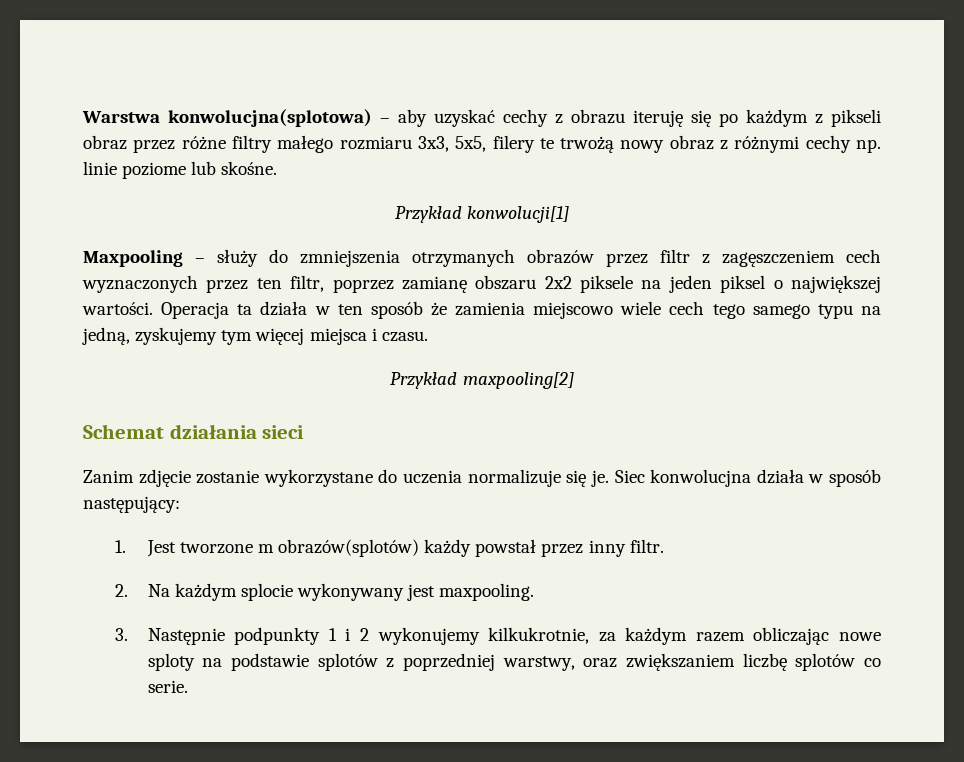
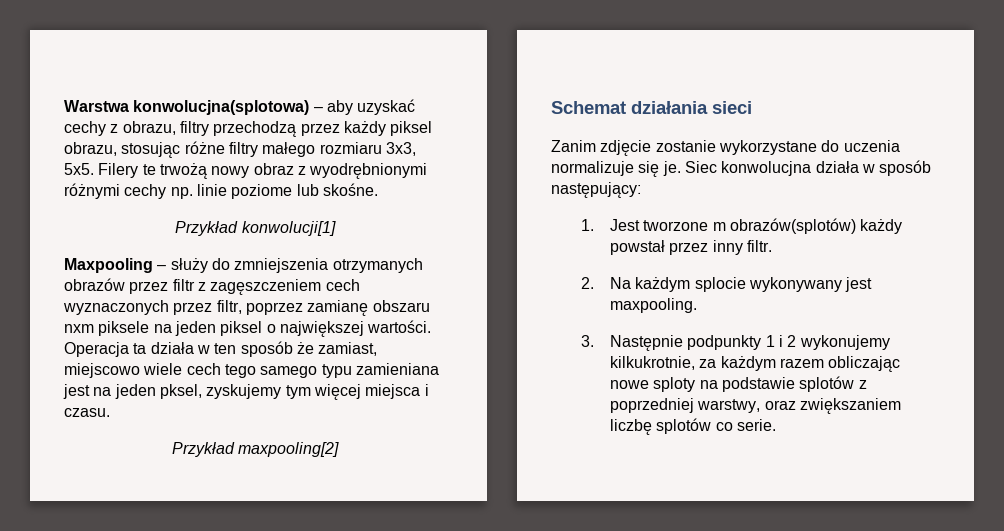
- Warstwa konwolucjna(splotowa) – aby uzyskać cechy z obrazu iteruję się po każdym z pikseli obraz przez różne filtry małego rozmiaru 3x3, 5x5, filery te trwożą nowy obraz z różnymi cechy np. linie poziome lub skośne.
+ Warstwa konwolucjna(splotowa) – aby uzyskać cechy z obrazu, filtry przechodzą przez każdy piksel obrazu, stosując różne filtry małego rozmiaru 3x3, 5x5. Filery te trwożą nowy obraz z wyodrębnionymi różnymi cechy np. linie poziome lub skośne.
- Maxpooling – służy do zmniejszenia otrzymanych obrazów przez filtr z zagęszczeniem cech wyznaczonych przez ten filtr, poprzez zamianę obszaru 2x2 piksele na jeden piksel o największej wartości.
+ Maxpooling – służy do zmniejszenia otrzymanych obrazów przez filtr z zagęszczeniem cech wyznaczonych przez filtr, poprzez zamianę obszaru nxm piksele na jeden piksel o największej wartości.
- Operacja ta działa w ten sposób że zamienia miejscowo wiele cech tego samego typu na jedną, zyskujemy tym więcej miejsca i czasu.
+ Operacja ta działa w ten sposób że zamiast, miejscowo wiele cech tego samego typu zamieniana jest na jeden pksel, zyskujemy tym więcej miejsca i czasu.

